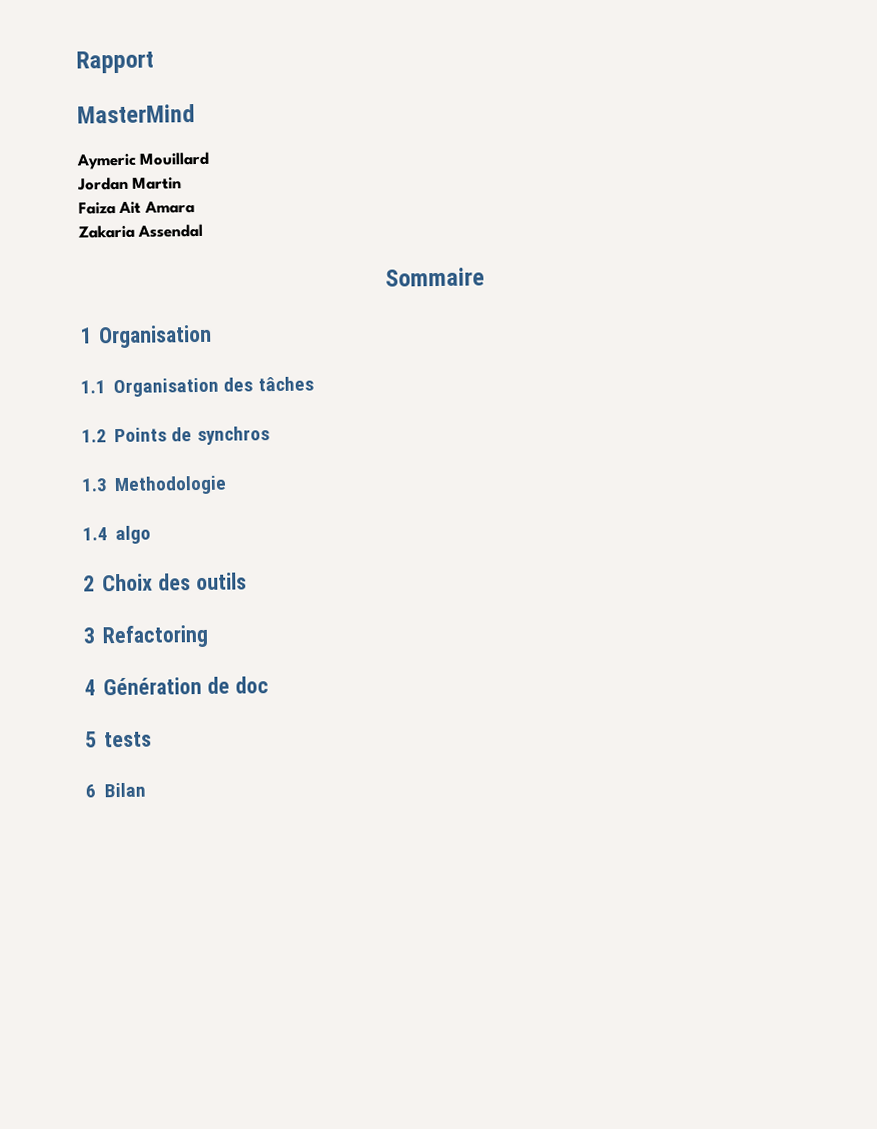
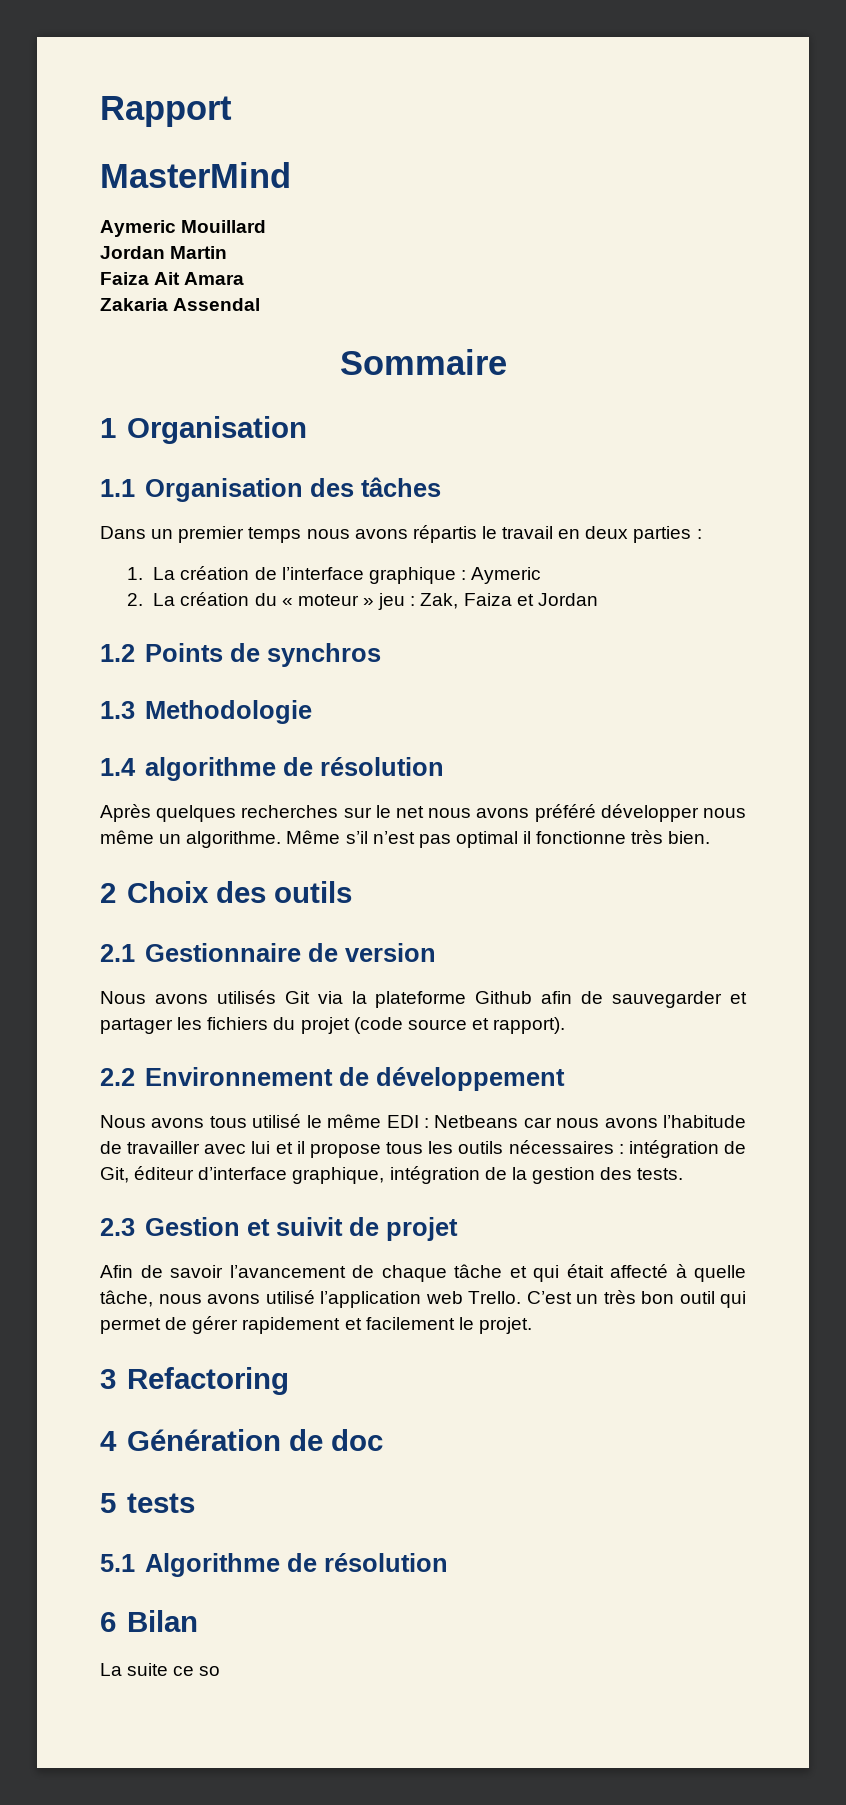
+ Dans un premier temps nous avons répartis le travail en deux parties :
+ 1. La création de l’interface graphique : Aymeric
+ 2. La création du « moteur » jeu : Zak, Faiza et Jordan
- 1.4 algo
+ 1.4 algorithme de résolution
+ Après quelques recherches sur le net nous avons préféré développer nous même un algorithme. Même s’il n’est pas optimal il fonctionne très bien.
  2 Choix des outils
+ 2.1 Gestionnaire de version
+ Nous avons utilisés Git via la plateforme Github afin de sauvegarder et partager les fichiers du projet (code source et rapport).
+ 2.2 Environnement de développement
+ Nous avons tous utilisé le même EDI : Netbeans car nous avons l’habitude de travailler avec lui et il propose tous les outils nécessaires : intégration de Git, éditeur d’interface graphique, intégration de la gestion des tests.
+ 2.3 Gestion et suivit de projet
+ Afin de savoir l’avancement de chaque tâche et qui était affecté à quelle tâche, nous avons utilisé l’application web Trello. C’est un très bon outil qui permet de gérer rapidement et facilement le projet.
+ 5.1 Algorithme de résolution
  6 Bilan
+ La suite ce so

